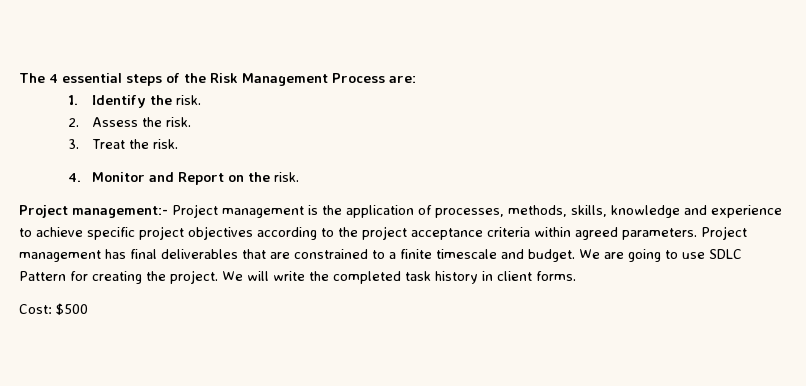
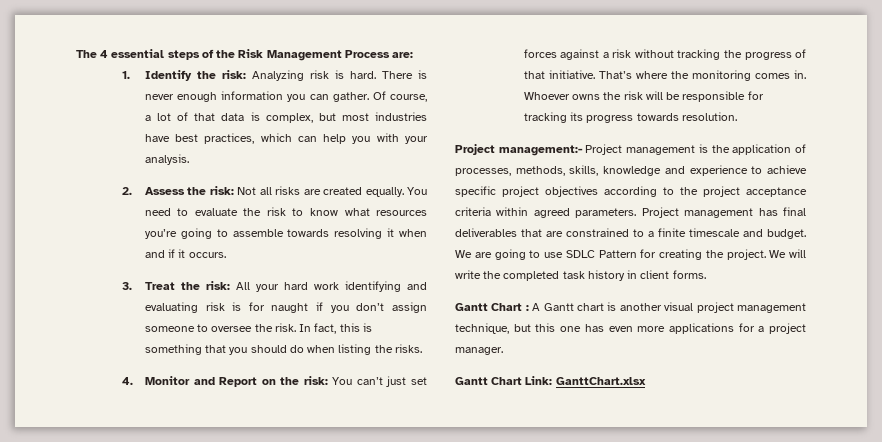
- 1. Identify the risk.
- 2. Assess the risk.
- 3. Treat the risk.
+ 1. Identify the risk: Analyzing risk is hard. There is never enough information you can gather. Of course, a lot of that data is complex, but most industries have best practices, which can help you with your analysis.
+ 2. Assess the risk: Not all risks are created equally. You need to evaluate the risk to know what resources you’re going to assemble towards resolving it when and if it occurs.
+ 3. Treat the risk: All your hard work identifying and evaluating risk is for naught if you don’t assign someone to oversee the risk. In fact, this is something that you should do when listing the risks.
- 4. Monitor and Report on the risk.
+ 4. Monitor and Report on the risk: You can’t just set forces against a risk without tracking the progress of that initiative. That’s where the monitoring comes in. Whoever owns the risk will be responsible for tracking its progress towards resolution.
- Cost: $500
+ Gantt Chart : A Gantt chart is another visual project management technique, but this one has even more applications for a project manager.
+ Gantt Chart Link: GanttChart.xlsx

